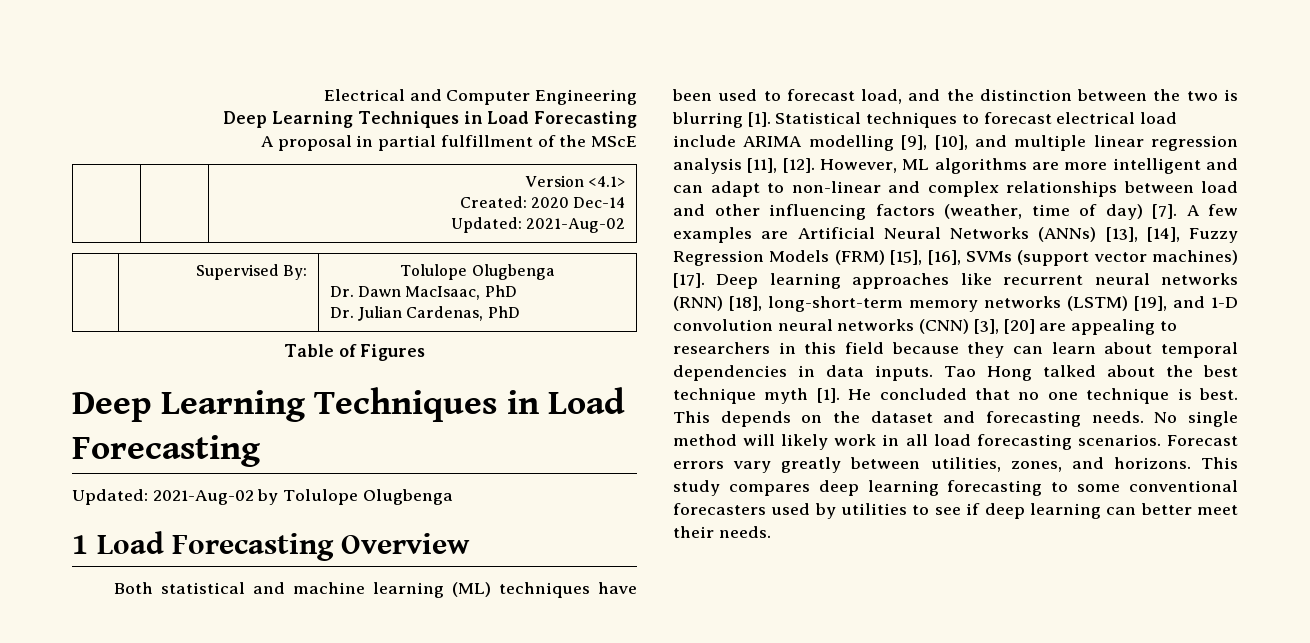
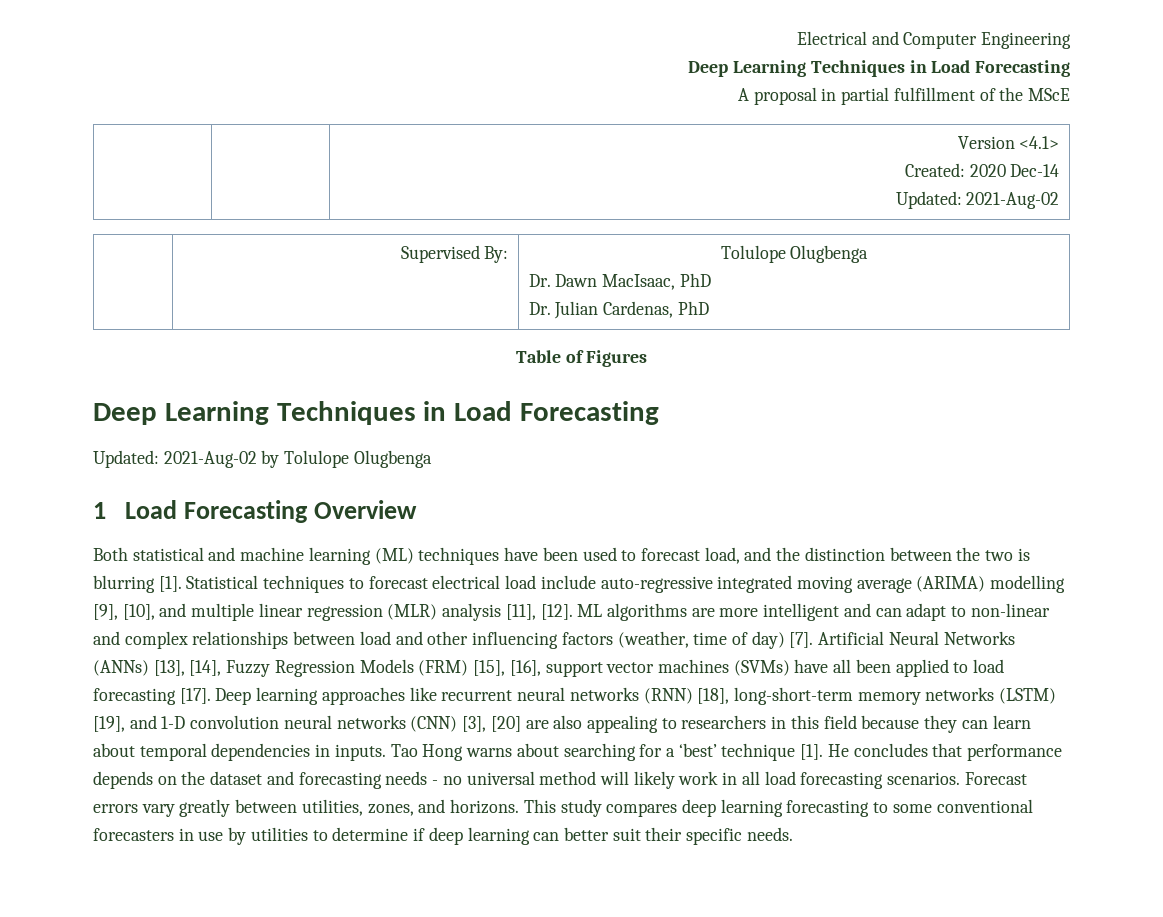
- Statistical techniques to forecast electrical load include ARIMA modelling [9], [10], and multiple linear regression analysis [11], [12].
+ Statistical techniques to forecast electrical load include auto-regressive integrated moving average (ARIMA) modelling [9], [10], and multiple linear regression (MLR) analysis [11], [12].
- However, ML algorithms are more intelligent and can adapt to non-linear and complex relationships between load and other influencing factors (weather, time of day) [7].
+ ML algorithms are more intelligent and can adapt to non-linear and complex relationships between load and other influencing factors (weather, time of day) [7].
- A few examples are Artificial Neural Networks (ANNs) [13], [14], Fuzzy Regression Models (FRM) [15], [16], SVMs (support vector machines) [17].
+ Artificial Neural Networks (ANNs) [13], [14], Fuzzy Regression Models (FRM) [15], [16], support vector machines (SVMs) have all been applied to load forecasting [17].
- Deep learning approaches like recurrent neural networks (RNN) [18], long-short-term memory networks (LSTM) [19], and 1-D convolution neural networks (CNN) [3], [20] are appealing to researchers in this field because they can learn about temporal dependencies in data inputs.
+ Deep learning approaches like recurrent neural networks (RNN) [18], long-short-term memory networks (LSTM) [19], and 1-D convolution neural networks (CNN) [3], [20] are also appealing to researchers in this field because they can learn about temporal dependencies in inputs.
- Tao Hong talked about the best technique myth [1]. He concluded that no one technique is best. This depends on the dataset and forecasting needs. No single method will likely work in all load forecasting scenarios.
+ Tao Hong warns about searching for a ‘best’ technique [1]. He concludes that performance depends on the dataset and forecasting needs - no universal method will likely work in all load forecasting scenarios.
- This study compares deep learning forecasting to some conventional forecasters used by utilities to see if deep learning can better meet their needs.
+ This study compares deep learning forecasting to some conventional forecasters in use by utilities to determine if deep learning can better suit their specific needs.

